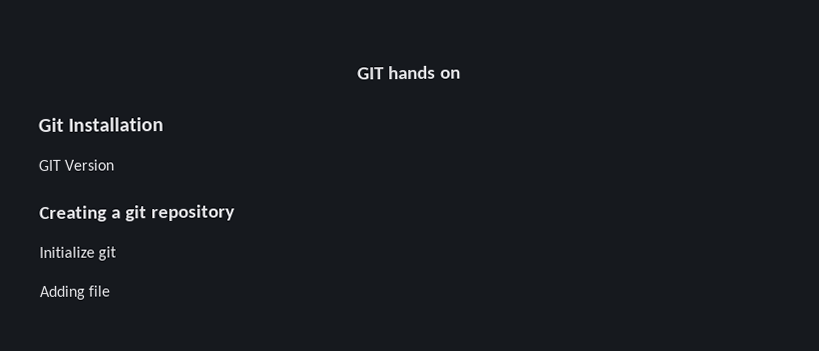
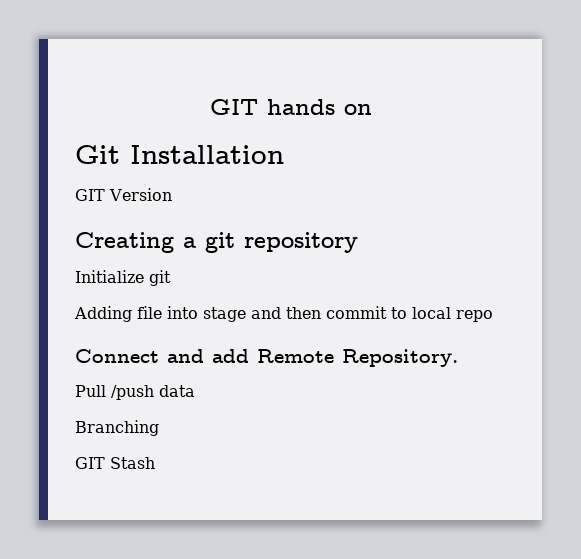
- Adding file
+ Adding file into stage and then commit to local repo
+ Connect and add Remote Repository.
+ Pull /push data
+ Branching
+ GIT Stash

